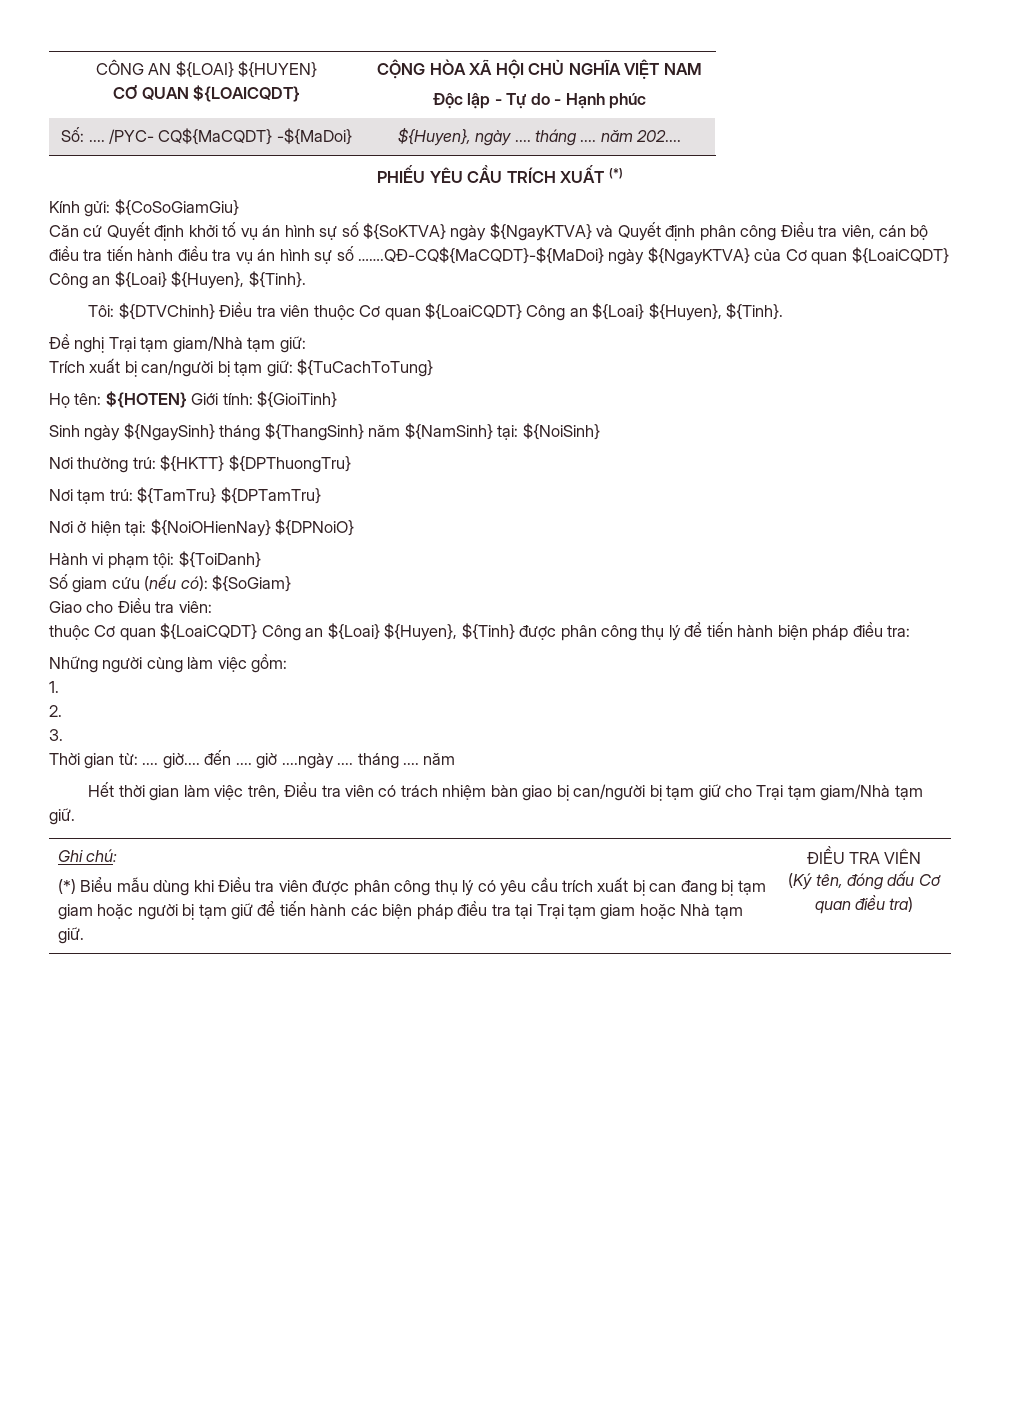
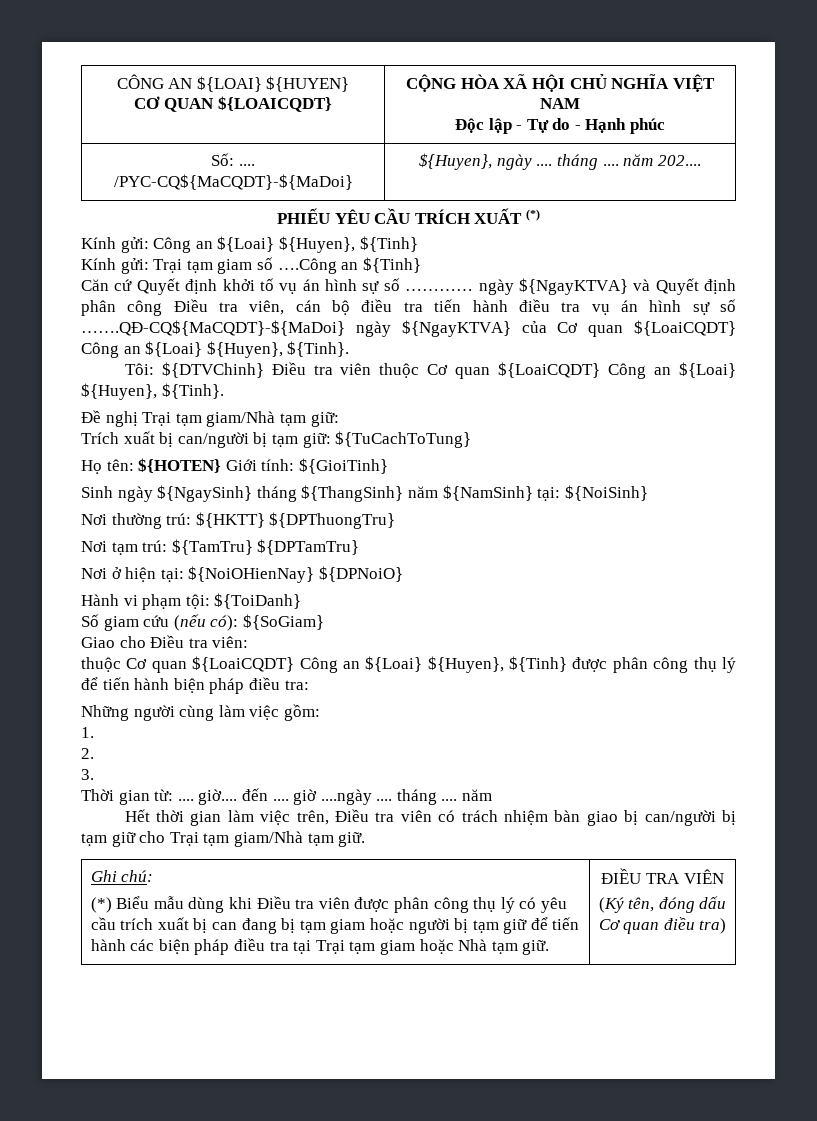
- Số: .... /PYC- CQ${MaCQDT} -${MaDoi} | ${Huyen}, ngày .... tháng .... năm 202....
+ Số: .... /PYC-CQ${MaCQDT}-${MaDoi} | ${Huyen}, ngày .... tháng .... năm 202....
- Kính gửi: ${CoSoGiamGiu}
+ Kính gửi: Công an ${Loai} ${Huyen}, ${Tinh}
+ Kính gửi: Trại tạm giam số ….Công an ${Tinh}
- Căn cứ Quyết định khởi tố vụ án hình sự số ${SoKTVA} ngày ${NgayKTVA} và Quyết định phân công Điều tra viên, cán bộ điều tra tiến hành điều tra vụ án hình sự số …….QĐ-CQ${MaCQDT}-${MaDoi} ngày ${NgayKTVA} của Cơ quan ${LoaiCQDT} Công an ${Loai} ${Huyen}, ${Tinh}.
+ Căn cứ Quyết định khởi tố vụ án hình sự số ………… ngày ${NgayKTVA} và Quyết định phân công Điều tra viên, cán bộ điều tra tiến hành điều tra vụ án hình sự số …….QĐ-CQ${MaCQDT}-${MaDoi} ngày ${NgayKTVA} của Cơ quan ${LoaiCQDT} Công an ${Loai} ${Huyen}, ${Tinh}.

